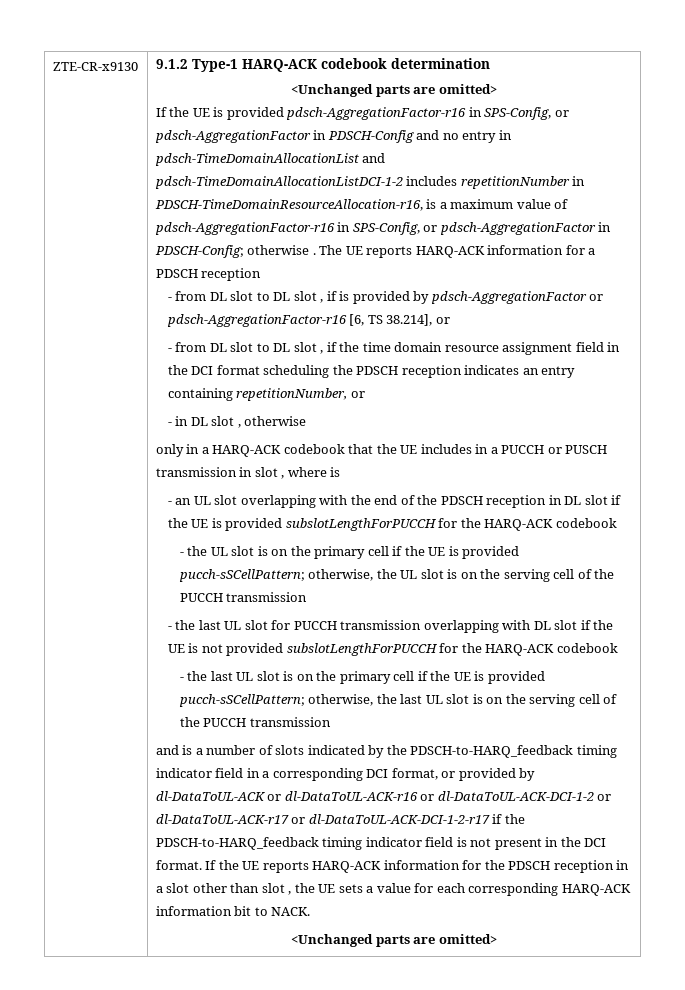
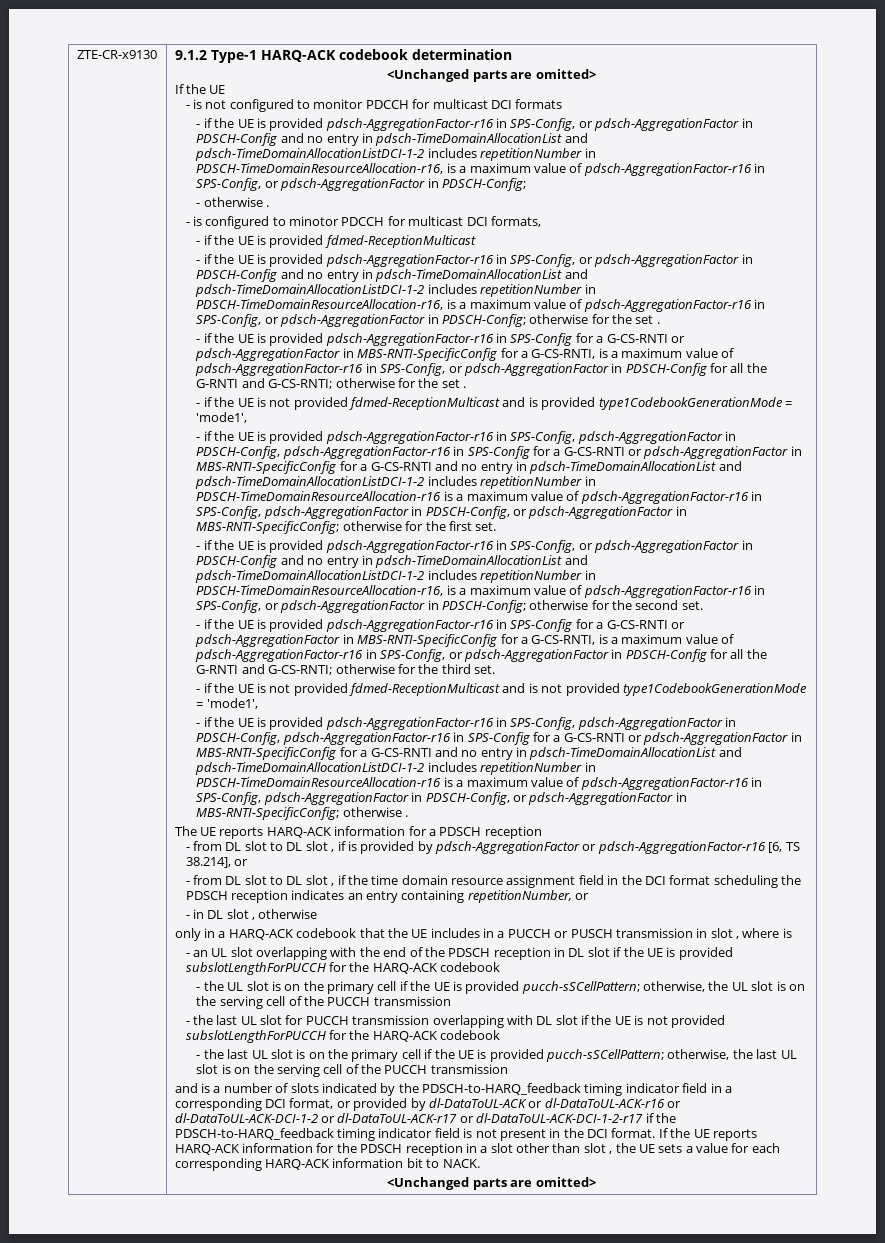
  9.1.2 Type-1 HARQ-ACK codebook determination
  <Unchanged parts are omitted>
- If the UE is provided pdsch-AggregationFactor-r16 in SPS-Config, or pdsch-AggregationFactor in PDSCH-Config and no entry in pdsch-TimeDomainAllocationList and pdsch-TimeDomainAllocationListDCI-1-2 includes repetitionNumber in PDSCH-TimeDomainResourceAllocation-r16, is a maximum value of pdsch-AggregationFactor-r16 in SPS-Config, or pdsch-AggregationFactor in PDSCH-Config; otherwise . The UE reports HARQ-ACK information for a PDSCH reception
+ If the UE
+ - is not configured to monitor PDCCH for multicast DCI formats
+ - if the UE is provided pdsch-AggregationFactor-r16 in SPS-Config, or pdsch-AggregationFactor in PDSCH-Config and no entry in pdsch-TimeDomainAllocationList and pdsch-TimeDomainAllocationListDCI-1-2 includes repetitionNumber in PDSCH-TimeDomainResourceAllocation-r16, is a maximum value of pdsch-AggregationFactor-r16 in SPS-Config, or pdsch-AggregationFactor in PDSCH-Config;
+ - otherwise .
+ - is configured to minotor PDCCH for multicast DCI formats,
+ - if the UE is provided fdmed-ReceptionMulticast
+ - if the UE is provided pdsch-AggregationFactor-r16 in SPS-Config, or pdsch-AggregationFactor in PDSCH-Config and no entry in pdsch-TimeDomainAllocationList and pdsch-TimeDomainAllocationListDCI-1-2 includes repetitionNumber in PDSCH-TimeDomainResourceAllocation-r16, is a maximum value of pdsch-AggregationFactor-r16 in SPS-Config, or pdsch-AggregationFactor in PDSCH-Config; otherwise for the set .
+ - if the UE is provided pdsch-AggregationFactor-r16 in SPS-Config for a G-CS-RNTI or pdsch-AggregationFactor in MBS-RNTI-SpecificConfig for a G-CS-RNTI, is a maximum value of pdsch-AggregationFactor-r16 in SPS-Config, or pdsch-AggregationFactor in PDSCH-Config for all the G-RNTI and G-CS-RNTI; otherwise for the set .
+ - if the UE is not provided fdmed-ReceptionMulticast and is provided type1CodebookGenerationMode = 'mode1',
+ - if the UE is provided pdsch-AggregationFactor-r16 in SPS-Config, pdsch-AggregationFactor in PDSCH-Config, pdsch-AggregationFactor-r16 in SPS-Config for a G-CS-RNTI or pdsch-AggregationFactor in MBS-RNTI-SpecificConfig for a G-CS-RNTI and no entry in pdsch-TimeDomainAllocationList and pdsch-TimeDomainAllocationListDCI-1-2 includes repetitionNumber in PDSCH-TimeDomainResourceAllocation-r16 is a maximum value of pdsch-AggregationFactor-r16 in SPS-Config, pdsch-AggregationFactor in PDSCH-Config, or pdsch-AggregationFactor in MBS-RNTI-SpecificConfig; otherwise for the first set.
+ - if the UE is provided pdsch-AggregationFactor-r16 in SPS-Config, or pdsch-AggregationFactor in PDSCH-Config and no entry in pdsch-TimeDomainAllocationList and pdsch-TimeDomainAllocationListDCI-1-2 includes repetitionNumber in PDSCH-TimeDomainResourceAllocation-r16, is a maximum value of pdsch-AggregationFactor-r16 in SPS-Config, or pdsch-AggregationFactor in PDSCH-Config; otherwise for the second set.
+ - if the UE is provided pdsch-AggregationFactor-r16 in SPS-Config for a G-CS-RNTI or pdsch-AggregationFactor in MBS-RNTI-SpecificConfig for a G-CS-RNTI, is a maximum value of pdsch-AggregationFactor-r16 in SPS-Config, or pdsch-AggregationFactor in PDSCH-Config for all the G-RNTI and G-CS-RNTI; otherwise for the third set.
+ - if the UE is not provided fdmed-ReceptionMulticast and is not provided type1CodebookGenerationMode = 'mode1',
+ - if the UE is provided pdsch-AggregationFactor-r16 in SPS-Config, pdsch-AggregationFactor in PDSCH-Config, pdsch-AggregationFactor-r16 in SPS-Config for a G-CS-RNTI or pdsch-AggregationFactor in MBS-RNTI-SpecificConfig for a G-CS-RNTI and no entry in pdsch-TimeDomainAllocationList and pdsch-TimeDomainAllocationListDCI-1-2 includes repetitionNumber in PDSCH-TimeDomainResourceAllocation-r16 is a maximum value of pdsch-AggregationFactor-r16 in SPS-Config, pdsch-AggregationFactor in PDSCH-Config, or pdsch-AggregationFactor in MBS-RNTI-SpecificConfig; otherwise .
+ The UE reports HARQ-ACK information for a PDSCH reception

